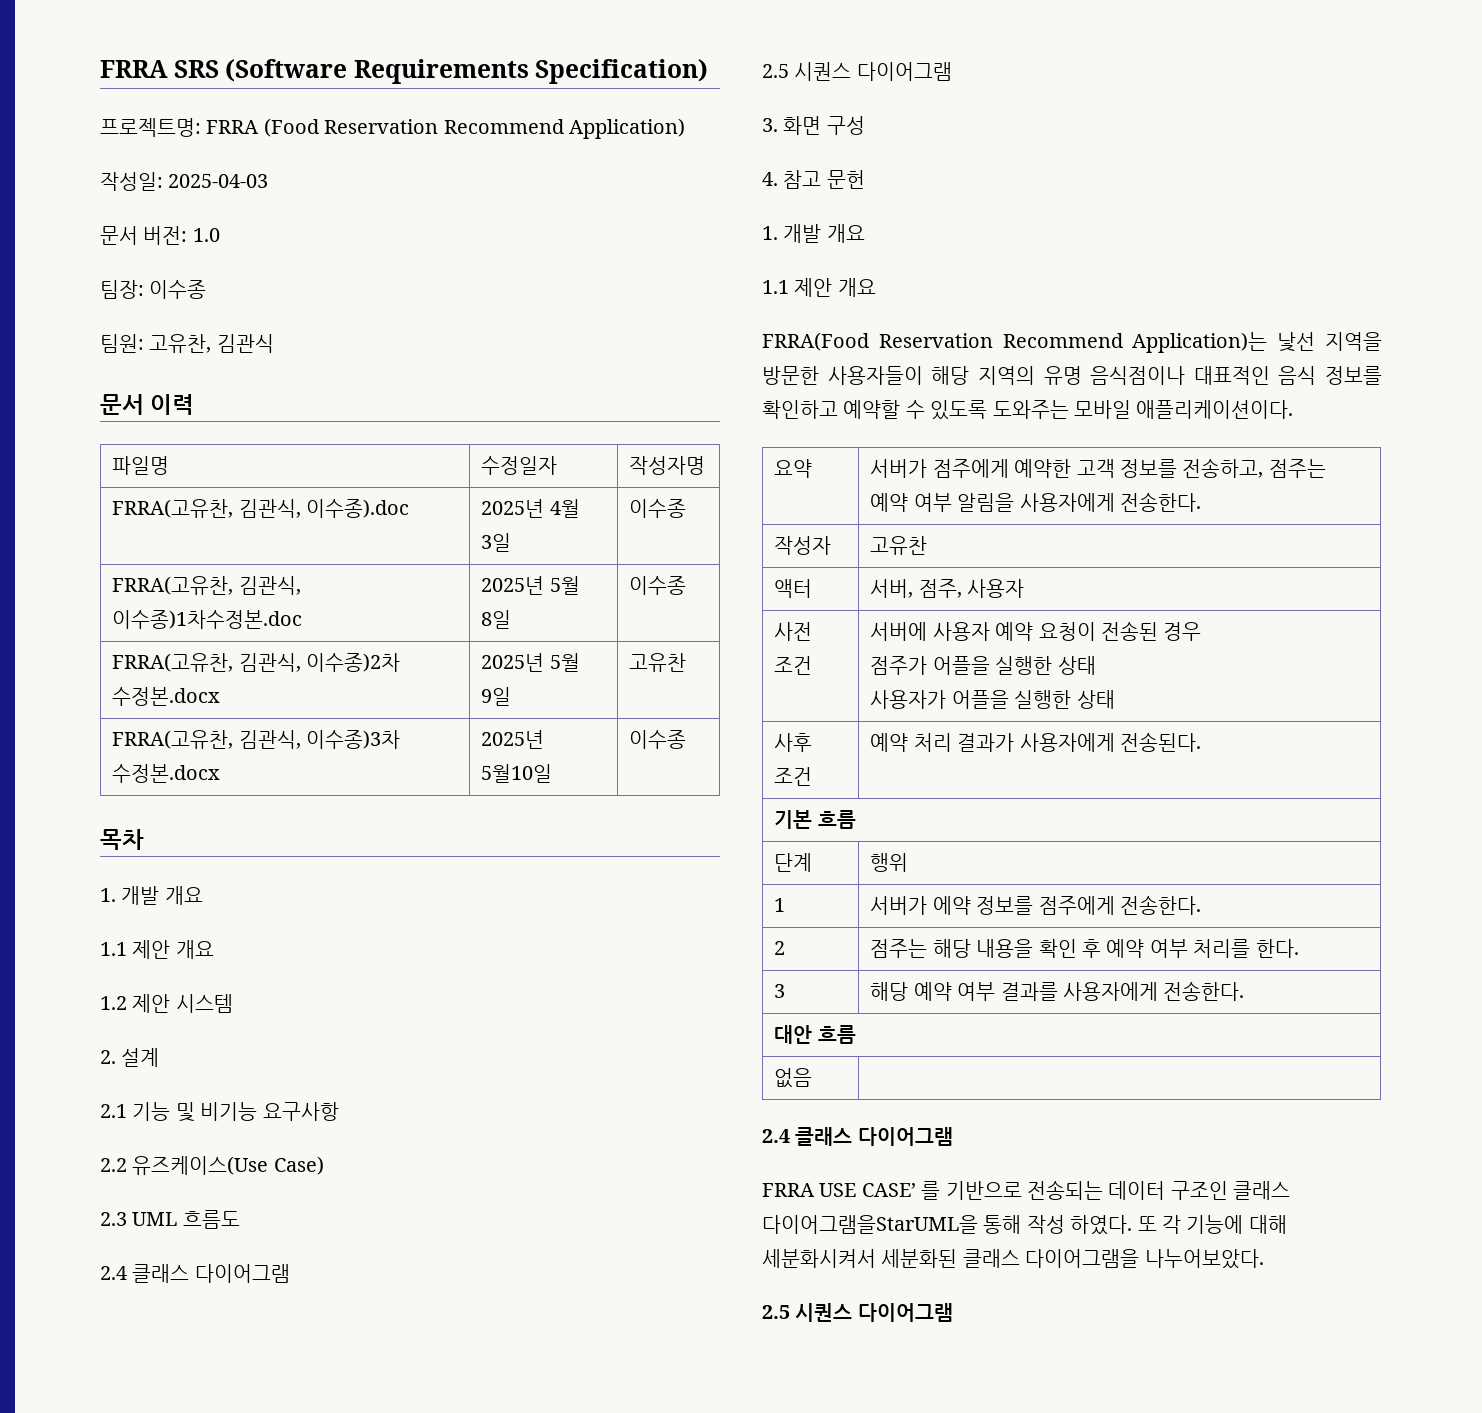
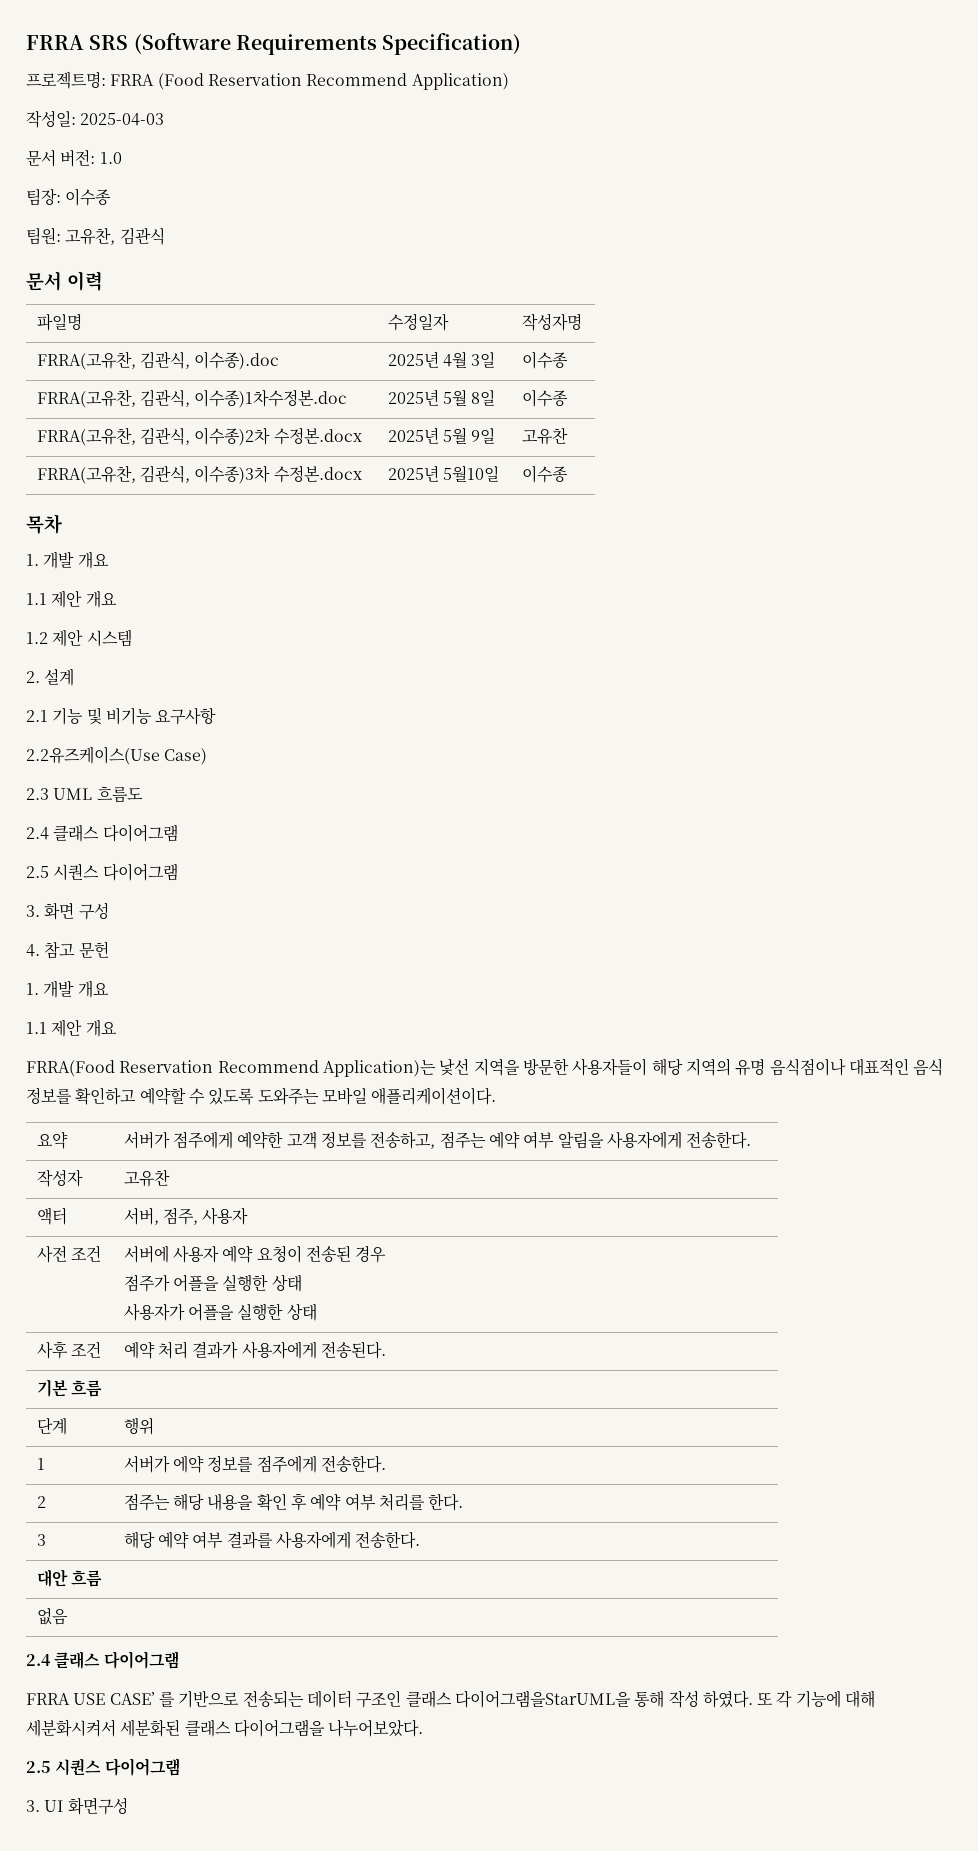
- 2.2 유즈케이스(Use Case)
+ 2.2유즈케이스(Use Case)
+ 3. UI 화면구성

